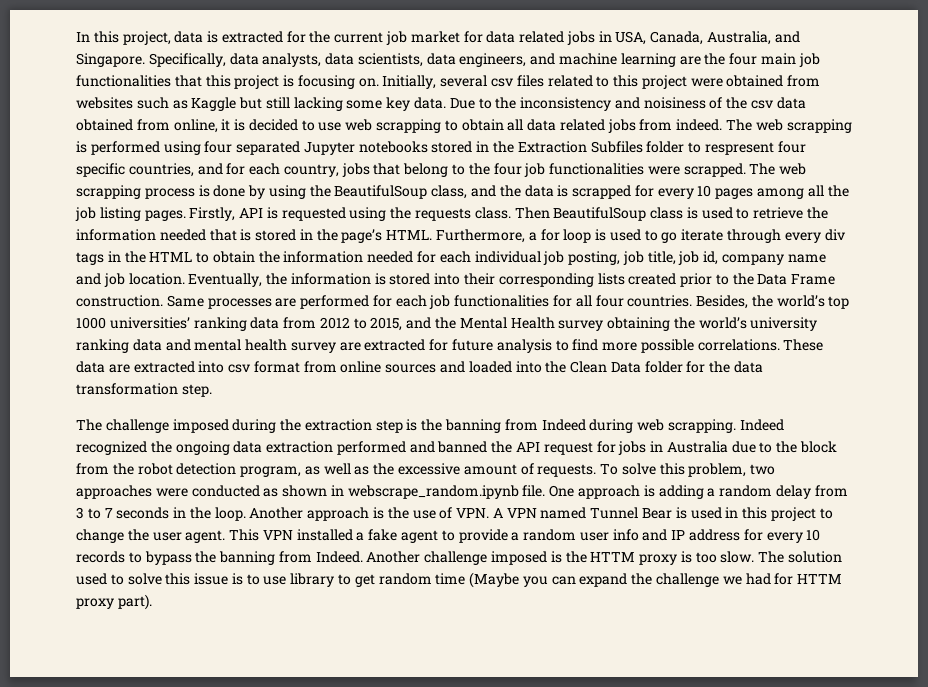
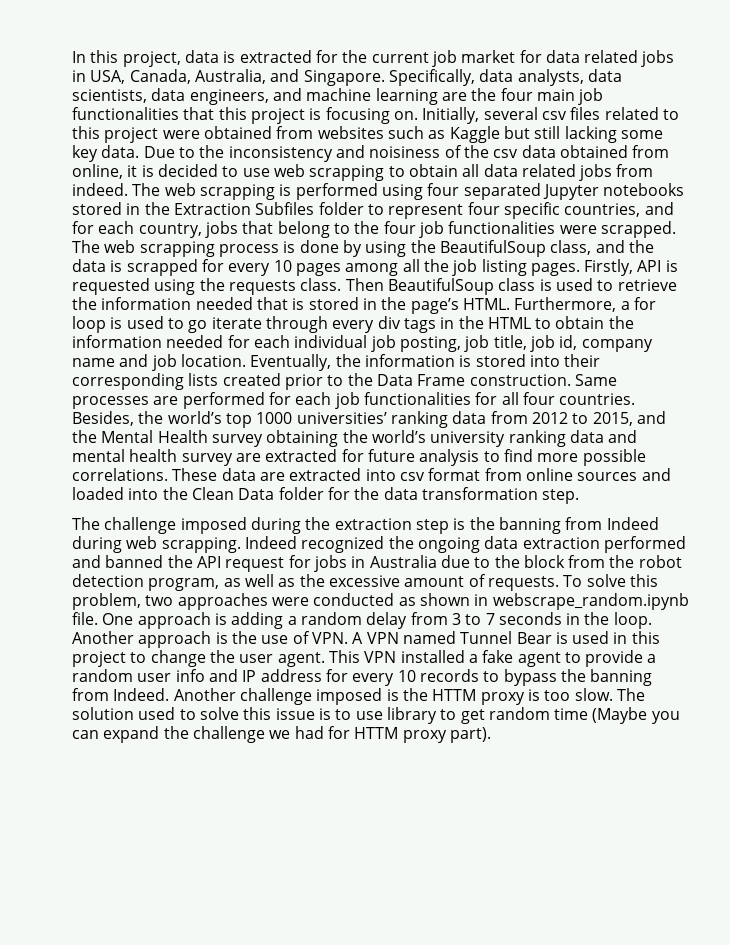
- The web scrapping is performed using four separated Jupyter notebooks stored in the Extraction Subfiles folder to respresent four specific countries, and for each country, jobs that belong to the four job functionalities were scrapped.
+ The web scrapping is performed using four separated Jupyter notebooks stored in the Extraction Subfiles folder to represent four specific countries, and for each country, jobs that belong to the four job functionalities were scrapped.

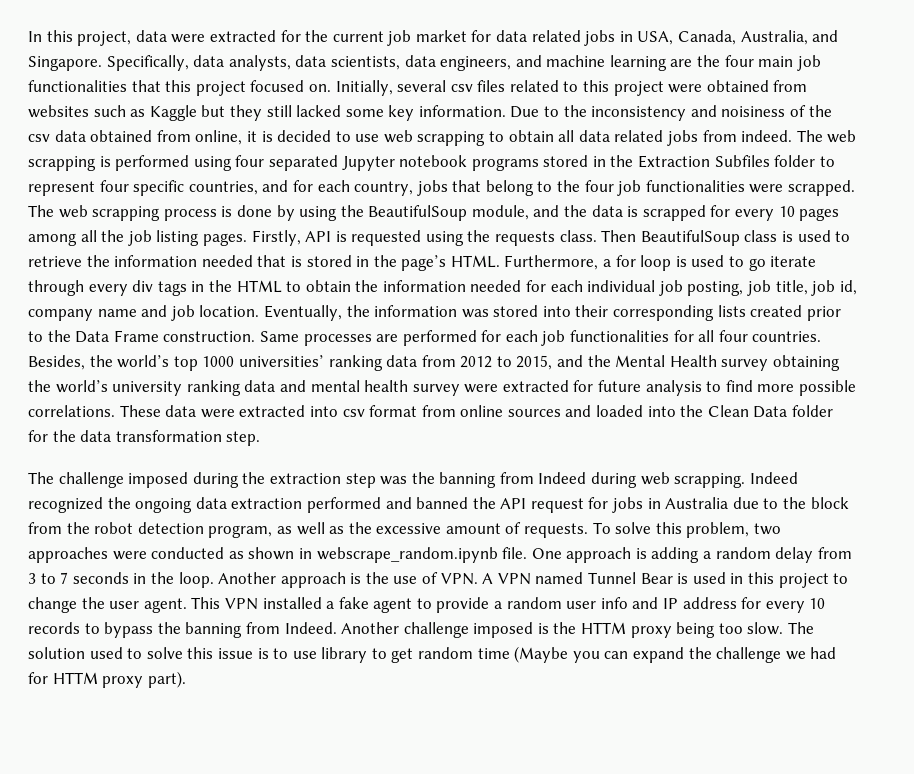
- In this project, data is extracted for the current job market for data related jobs in USA, Canada, Australia, and Singapore.
+ In this project, data were extracted for the current job market for data related jobs in USA, Canada, Australia, and Singapore.
- Specifically, data analysts, data scientists, data engineers, and machine learning are the four main job functionalities that this project is focusing on.
+ Specifically, data analysts, data scientists, data engineers, and machine learning are the four main job functionalities that this project focused on.
- Initially, several csv files related to this project were obtained from websites such as Kaggle but still lacking some key data.
+ Initially, several csv files related to this project were obtained from websites such as Kaggle but they still lacked some key information.
- The web scrapping is performed using four separated Jupyter notebooks stored in the Extraction Subfiles folder to represent four specific countries, and for each country, jobs that belong to the four job functionalities were scrapped.
+ The web scrapping is performed using four separated Jupyter notebook programs stored in the Extraction Subfiles folder to represent four specific countries, and for each country, jobs that belong to the four job functionalities were scrapped.
- The web scrapping process is done by using the BeautifulSoup class, and the data is scrapped for every 10 pages among all the job listing pages.
+ The web scrapping process is done by using the BeautifulSoup module, and the data is scrapped for every 10 pages among all the job listing pages.
- Eventually, the information is stored into their corresponding lists created prior to the Data Frame construction.
+ Eventually, the information was stored into their corresponding lists created prior to the Data Frame construction.
- Besides, the world’s top 1000 universities’ ranking data from 2012 to 2015, and the Mental Health survey obtaining the world’s university ranking data and mental health survey are extracted for future analysis to find more possible correlations.
+ Besides, the world’s top 1000 universities’ ranking data from 2012 to 2015, and the Mental Health survey obtaining the world’s university ranking data and mental health survey were extracted for future analysis to find more possible correlations.
- These data are extracted into csv format from online sources and loaded into the Clean Data folder for the data transformation step.
+ These data were extracted into csv format from online sources and loaded into the Clean Data folder for the data transformation step.
- The challenge imposed during the extraction step is the banning from Indeed during web scrapping.
+ The challenge imposed during the extraction step was the banning from Indeed during web scrapping.
- Another challenge imposed is the HTTM proxy is too slow.
+ Another challenge imposed is the HTTM proxy being too slow.

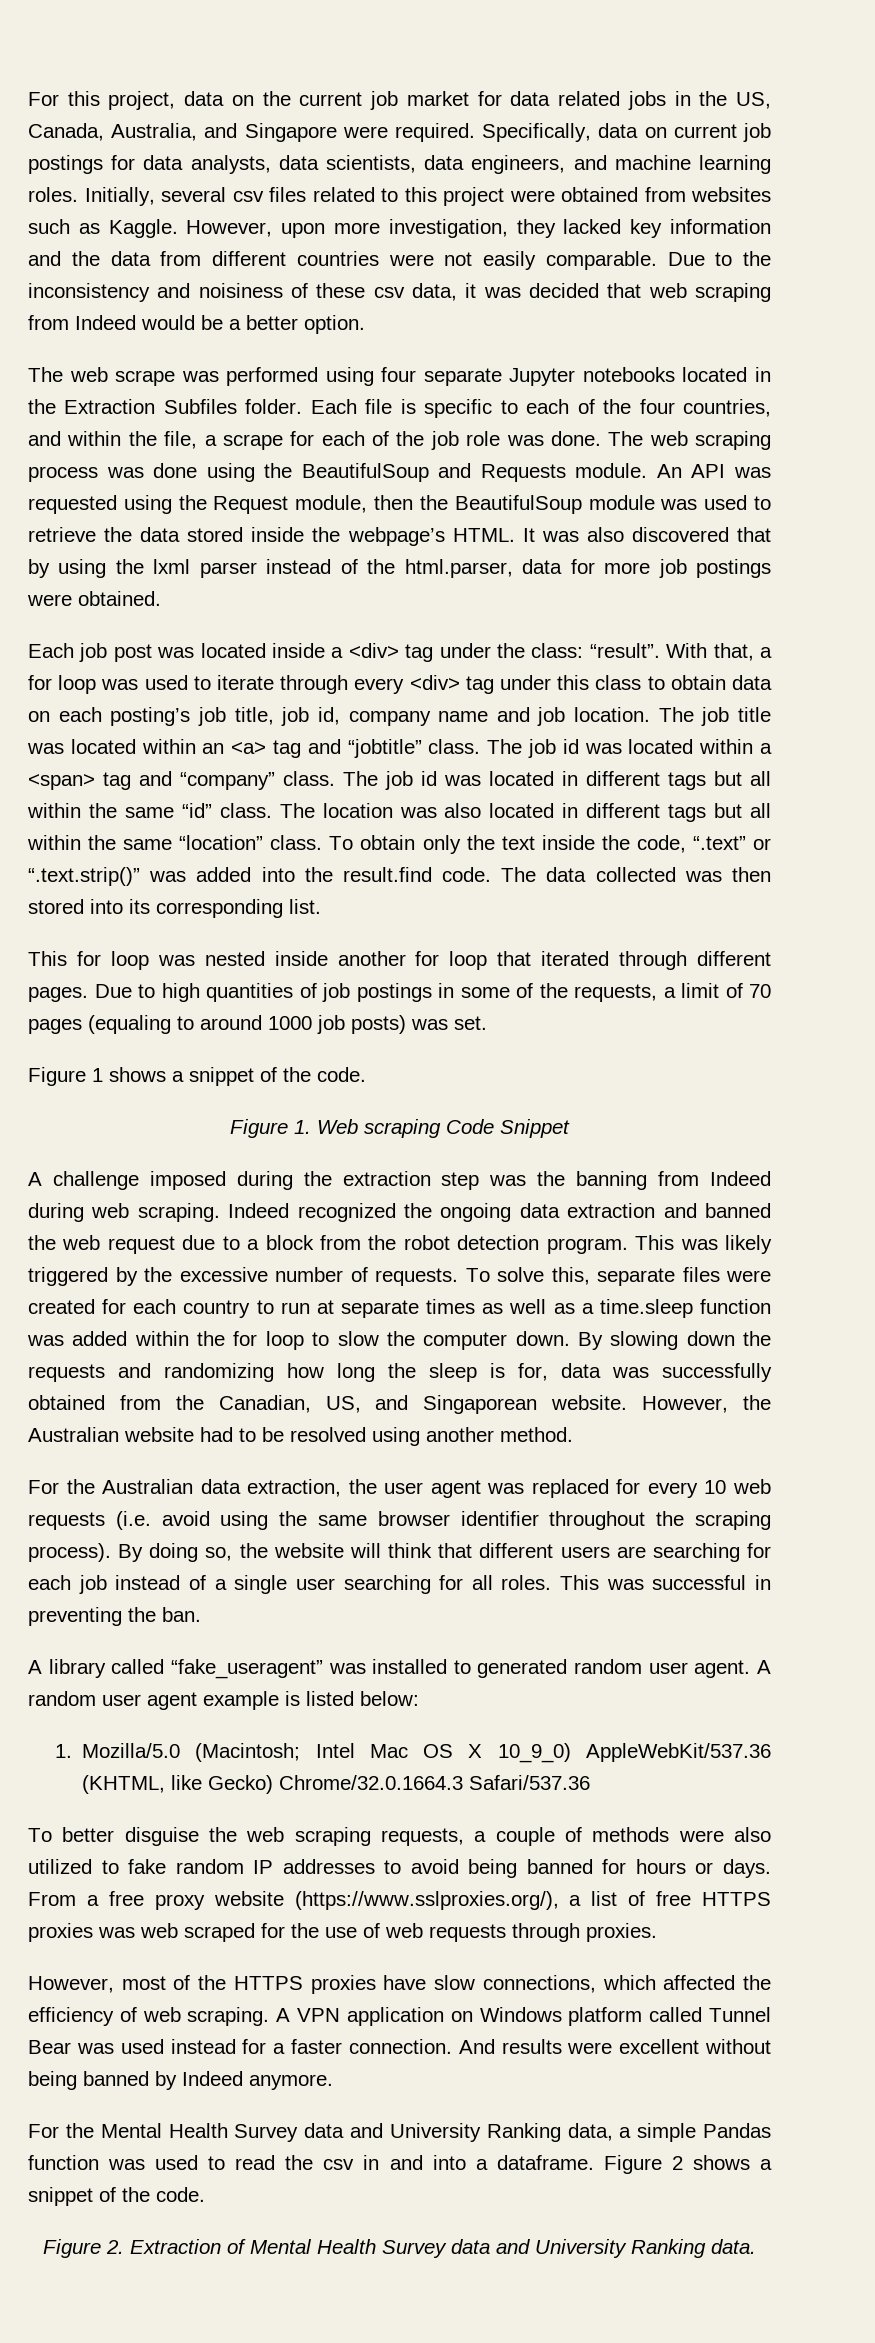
- In this project, data were extracted for the current job market for data related jobs in USA, Canada, Australia, and Singapore. Specifically, data analysts, data scientists, data engineers, and machine learning are the four main job functionalities that this project focused on.
+ For this project, data on the current job market for data related jobs in the US, Canada, Australia, and Singapore were required. Specifically, data on current job postings for data analysts, data scientists, data engineers, and machine learning roles.
- Initially, several csv files related to this project were obtained from websites such as Kaggle but they still lacked some key information.
+ Initially, several csv files related to this project were obtained from websites such as Kaggle. However, upon more investigation, they lacked key information and the data from different countries were not easily comparable.
- Due to the inconsistency and noisiness of the csv data obtained from online, it is decided to use web scrapping to obtain all data related jobs from indeed. The web scrapping is performed using four separated Jupyter notebook programs stored in the Extraction Subfiles folder to represent four specific countries, and for each country, jobs that belong to the four job functionalities were scrapped. The web scrapping process is done by using the BeautifulSoup module, and the data is scrapped for every 10 pages among all the job listing pages. Firstly, API is requested using the requests class. Then BeautifulSoup class is used to retrieve the information needed that is stored in the page’s HTML. Furthermore, a for loop is used to go iterate through every div tags in the HTML to obtain the information needed for each individual job posting, job title, job id, company name and job location.
+ Due to the inconsistency and noisiness of these csv data, it was decided that web scraping from Indeed would be a better option.
+ The web scrape was performed using four separate Jupyter notebooks located in the Extraction Subfiles folder. Each file is specific to each of the four countries, and within the file, a scrape for each of the job role was done. The web scraping process was done using the BeautifulSoup and Requests module. An API was requested using the Request module, then the BeautifulSoup module was used to retrieve the data stored inside the webpage’s HTML. It was also discovered that by using the lxml parser instead of the html.parser, data for more job postings were obtained.
+ Each job post was located inside a <div> tag under the class: “result”. With that, a for loop was used to iterate through every <div> tag under this class to obtain data on each posting’s job title, job id, company name and job location.
- Eventually, the information was stored into their corresponding lists created prior to the Data Frame construction. Same processes are performed for each job functionalities for all four countries. Besides, the world’s top 1000 universities’ ranking data from 2012 to 2015, and the Mental Health survey obtaining the world’s university ranking data and mental health survey were extracted for future analysis to find more possible correlations. These data were extracted into csv format from online sources and loaded into the Clean Data folder for the data transformation step.
- The challenge imposed during the extraction step was the banning from Indeed during web scrapping.
+ The job title was located within an <a> tag and “jobtitle” class. The job id was located within a <span> tag and “company” class. The job id was located in different tags but all within the same “id” class. The location was also located in different tags but all within the same “location” class. To obtain only the text inside the code, “.text” or “.text.strip()” was added into the result.find code. The data collected was then stored into its corresponding list.
+ This for loop was nested inside another for loop that iterated through different pages. Due to high quantities of job postings in some of the requests, a limit of 70 pages (equaling to around 1000 job posts) was set.
+ Figure 1 shows a snippet of the code.
+ Figure 1. Web scraping Code Snippet
+ A challenge imposed during the extraction step was the banning from Indeed during web scraping.
- Indeed recognized the ongoing data extraction performed and banned the API request for jobs in Australia due to the block from the robot detection program, as well as the excessive amount of requests.
+ Indeed recognized the ongoing data extraction and banned the web request due to a block from the robot detection program. This was likely triggered by the excessive number of requests.
- To solve this problem, two approaches were conducted as shown in webscrape_random.ipynb file. One approach is adding a random delay from 3 to 7 seconds in the loop. Another approach is the use of VPN. A VPN named Tunnel Bear is used in this project to change the user agent. This VPN installed a fake agent to provide a random user info and IP address for every 10 records to bypass the banning from Indeed. Another challenge imposed is the HTTM proxy being too slow. The solution used to solve this issue is to use library to get random time (Maybe you can expand the challenge we had for HTTM proxy part).
+ To solve this, separate files were created for each country to run at separate times as well as a time.sleep function was added within the for loop to slow the computer down. By slowing down the requests and randomizing how long the sleep is for, data was successfully obtained from the Canadian, US, and Singaporean website. However, the Australian website had to be resolved using another method.
+ For the Australian data extraction, the user agent was replaced for every 10 web requests (i.e. avoid using the same browser identifier throughout the scraping process). By doing so, the website will think that different users are searching for each job instead of a single user searching for all roles. This was successful in preventing the ban.
+ A library called “fake_useragent” was installed to generated random user agent. A random user agent example is listed below:
+ 1. Mozilla/5.0 (Macintosh; Intel Mac OS X 10_9_0) AppleWebKit/537.36 (KHTML, like Gecko) Chrome/32.0.1664.3 Safari/537.36
+ To better disguise the web scraping requests, a couple of methods were also utilized to fake random IP addresses to avoid being banned for hours or days. From a free proxy website (https://www.sslproxies.org/), a list of free HTTPS proxies was web scraped for the use of web requests through proxies.
+ However, most of the HTTPS proxies have slow connections, which affected the efficiency of web scraping. A VPN application on Windows platform called Tunnel Bear was used instead for a faster connection. And results were excellent without being banned by Indeed anymore.
+ For the Mental Health Survey data and University Ranking data, a simple Pandas function was used to read the csv in and into a dataframe. Figure 2 shows a snippet of the code.
+ Figure 2. Extraction of Mental Health Survey data and University Ranking data.

